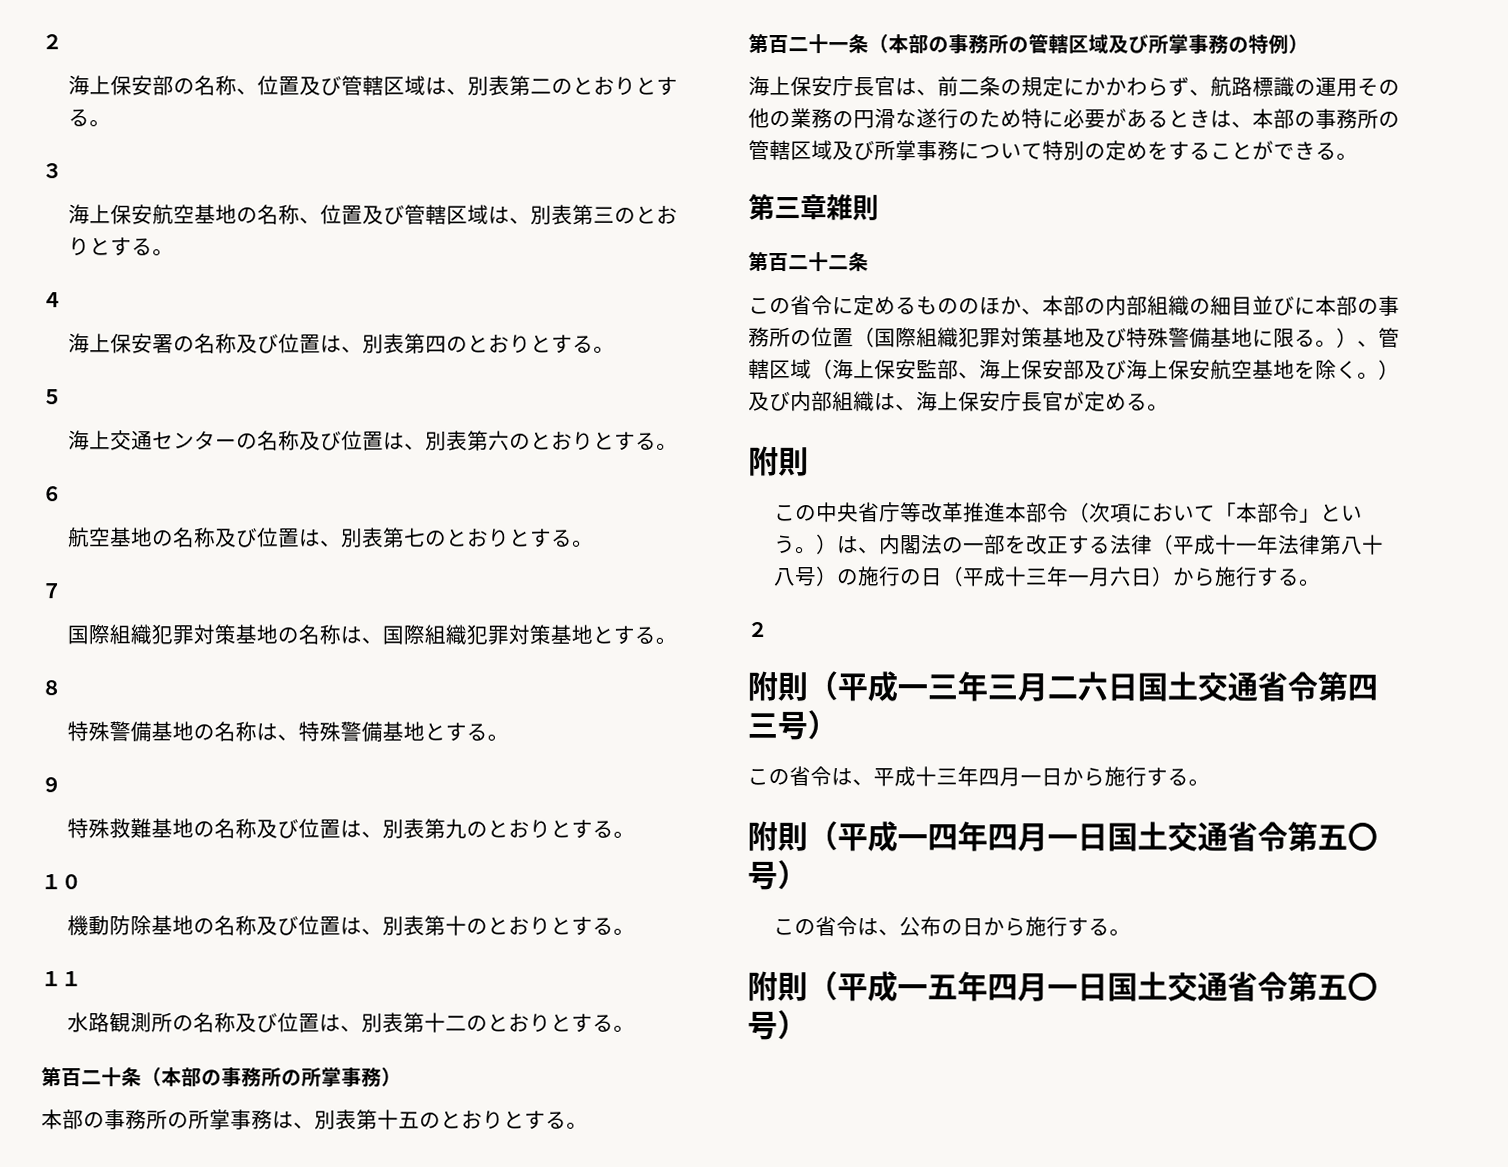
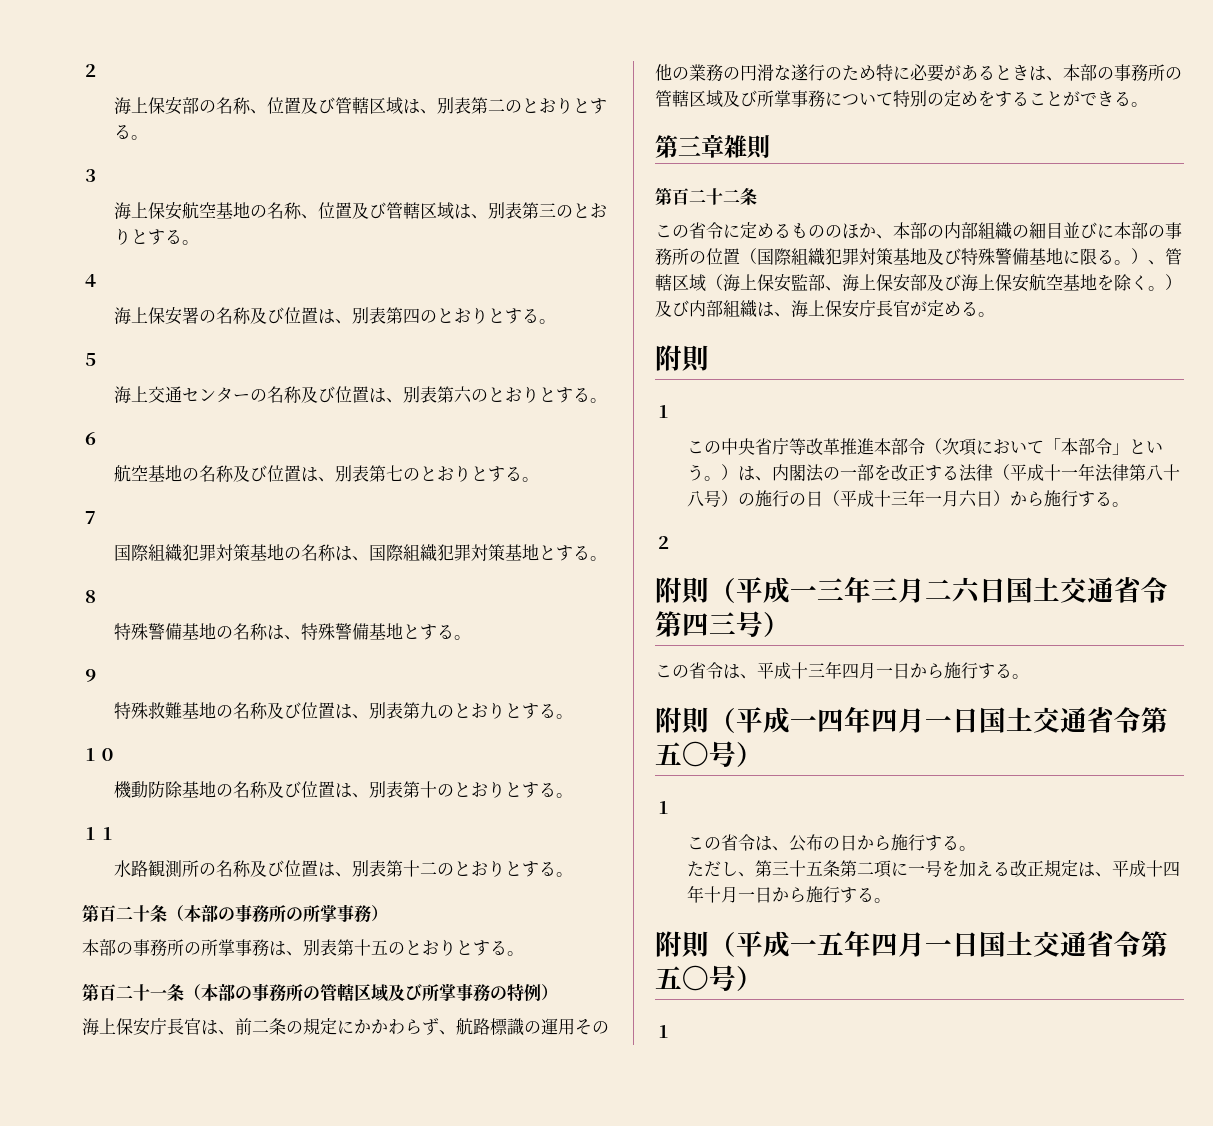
  この省令に定めるもののほか、本部の内部組織の細目並びに本部の事務所の位置（国際組織犯罪対策基地及び特殊警備基地に限る。）、管轄区域（海上保安監部、海上保安部及び海上保安航空基地を除く。）及び内部組織は、海上保安庁長官が定める。
  附則
+ １
  附則（平成一四年四月一日国土交通省令第五〇号）
+ １
+ ただし、第三十五条第二項に一号を加える改正規定は、平成十四年十月一日から施行する。
  附則（平成一五年四月一日国土交通省令第五〇号）
+ １

